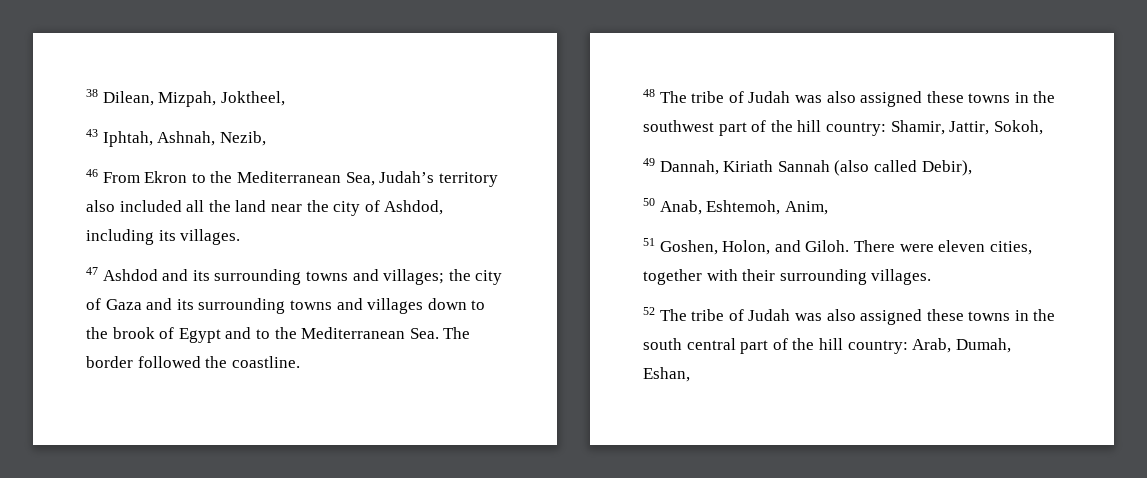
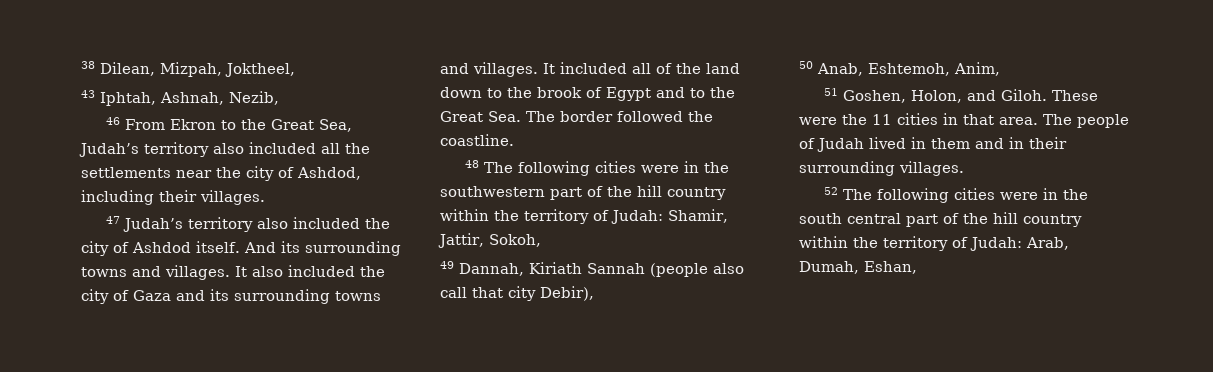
- 46 From Ekron to the Mediterranean Sea, Judah’s territory also included all the land near the city of Ashdod, including its villages.
+ 46 From Ekron to the Great Sea, Judah’s territory also included all the settlements near the city of Ashdod, including their villages.
- 47 Ashdod and its surrounding towns and villages; the city of Gaza and its surrounding towns and villages down to the brook of Egypt and to the Mediterranean Sea. The border followed the coastline.
+ 47 Judah’s territory also included the city of Ashdod itself. And its surrounding towns and villages. It also included the city of Gaza and its surrounding towns and villages. It included all of the land down to the brook of Egypt and to the Great Sea. The border followed the coastline.
- 48 The tribe of Judah was also assigned these towns in the southwest part of the hill country: Shamir, Jattir, Sokoh,
+ 48 The following cities were in the southwestern part of the hill country within the territory of Judah: Shamir, Jattir, Sokoh,
- 49 Dannah, Kiriath Sannah (also called Debir),
+ 49 Dannah, Kiriath Sannah (people also call that city Debir),
- There were eleven cities, together with their surrounding villages.
+ These were the 11 cities in that area. The people of Judah lived in them and in their surrounding villages.
- 52 The tribe of Judah was also assigned these towns in the south central part of the hill country: Arab, Dumah, Eshan,
+ 52 The following cities were in the south central part of the hill country within the territory of Judah: Arab, Dumah, Eshan,

